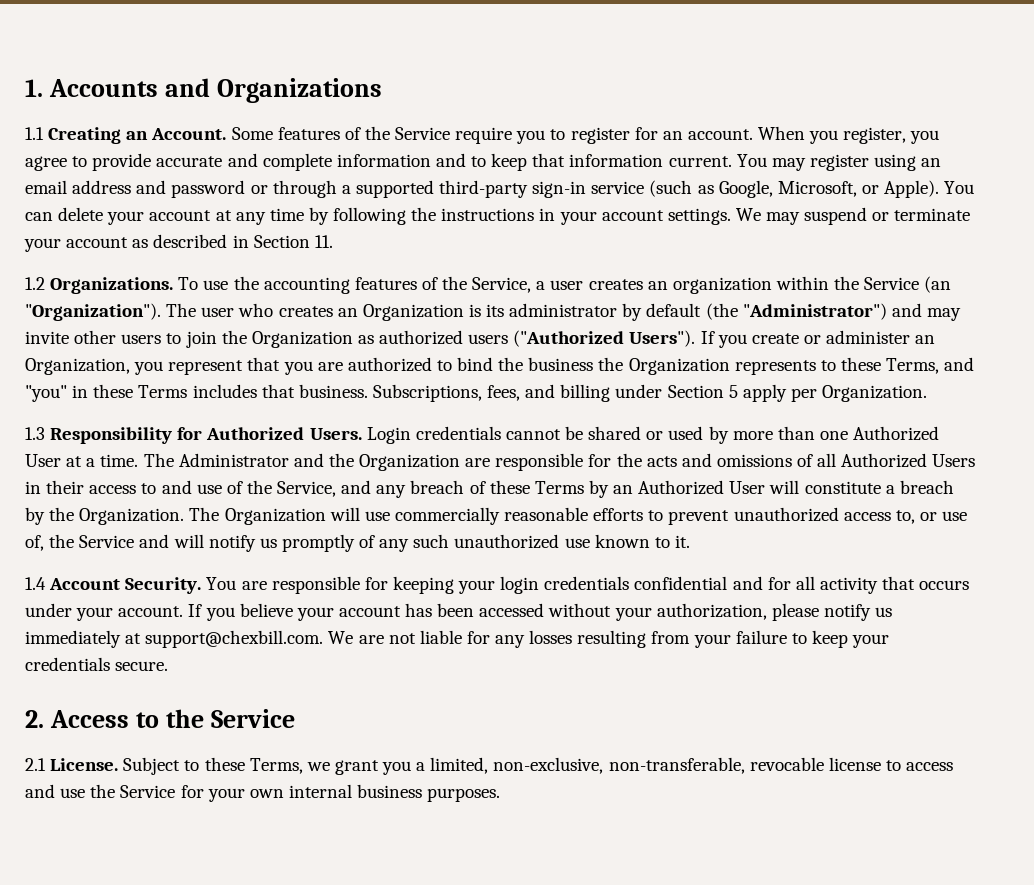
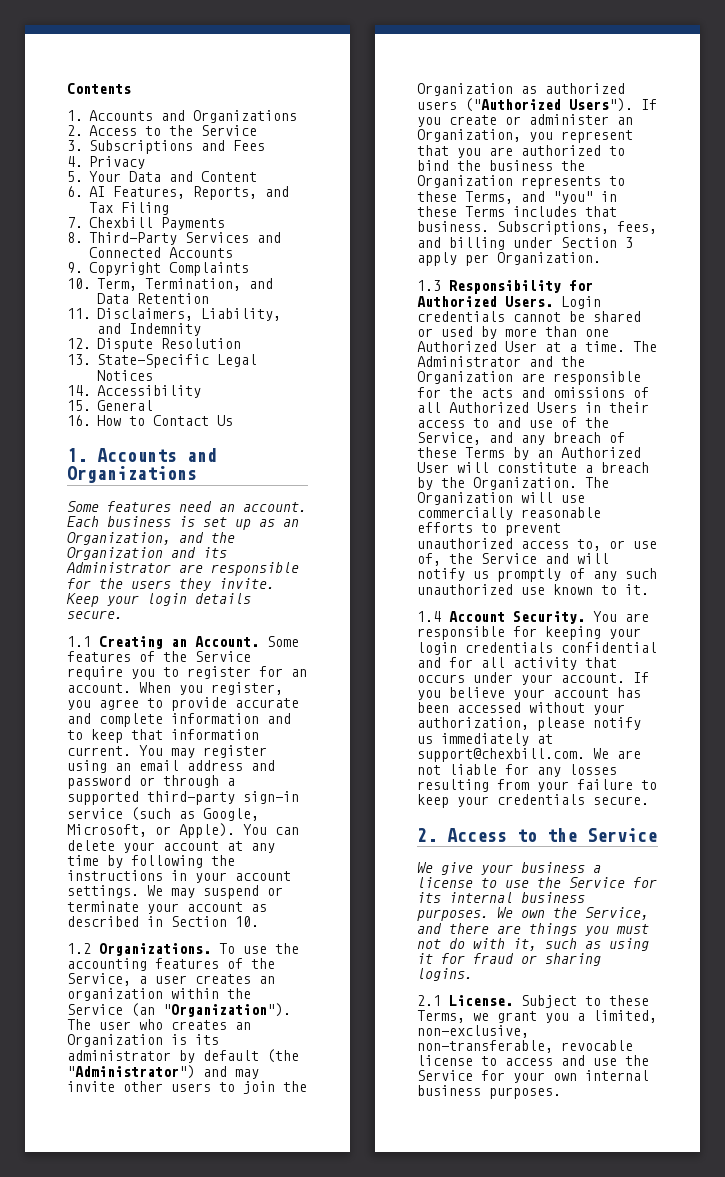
+ Contents
  1. Accounts and Organizations
+ 2. Access to the Service
+ 3. Subscriptions and Fees
+ 4. Privacy
+ 5. Your Data and Content
+ 6. AI Features, Reports, and Tax Filing
+ 7. Chexbill Payments
+ 8. Third-Party Services and Connected Accounts
+ 9. Copyright Complaints
+ 10. Term, Termination, and Data Retention
+ 11. Disclaimers, Liability, and Indemnity
+ 12. Dispute Resolution
+ 13. State-Specific Legal Notices
+ 14. Accessibility
+ 15. General
+ 16. How to Contact Us
+ 1. Accounts and Organizations
+ Some features need an account. Each business is set up as an Organization, and the Organization and its Administrator are responsible for the users they invite. Keep your login details secure.
- We may suspend or terminate your account as described in Section 11.
+ We may suspend or terminate your account as described in Section 10.
- Subscriptions, fees, and billing under Section 5 apply per Organization.
+ Subscriptions, fees, and billing under Section 3 apply per Organization.
+ We give your business a license to use the Service for its internal business purposes. We own the Service, and there are things you must not do with it, such as using it for fraud or sharing logins.

